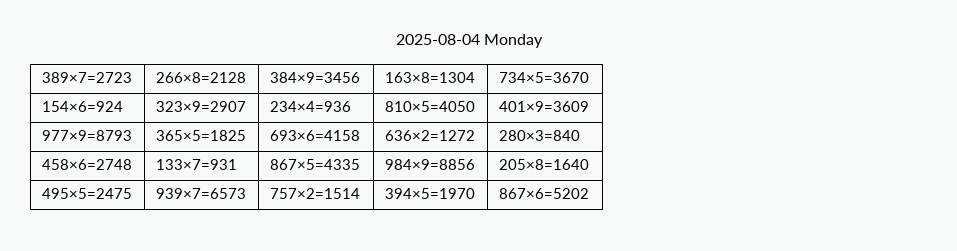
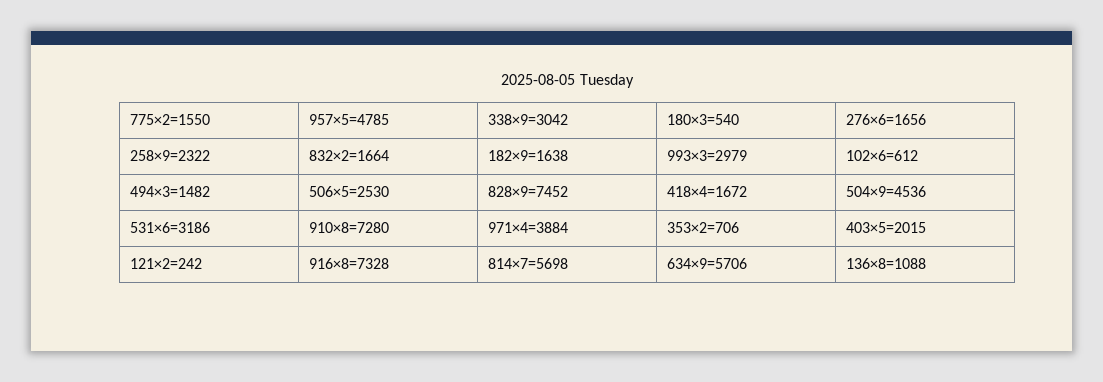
- 2025-08-04 Monday
- 389×7=2723 | 266×8=2128 | 384×9=3456 | 163×8=1304 | 734×5=3670
- 154×6=924 | 323×9=2907 | 234×4=936 | 810×5=4050 | 401×9=3609
- 977×9=8793 | 365×5=1825 | 693×6=4158 | 636×2=1272 | 280×3=840
- 458×6=2748 | 133×7=931 | 867×5=4335 | 984×9=8856 | 205×8=1640
- 495×5=2475 | 939×7=6573 | 757×2=1514 | 394×5=1970 | 867×6=5202
+ 2025-08-05 Tuesday
+ 775×2=1550 | 957×5=4785 | 338×9=3042 | 180×3=540 | 276×6=1656
+ 258×9=2322 | 832×2=1664 | 182×9=1638 | 993×3=2979 | 102×6=612
+ 494×3=1482 | 506×5=2530 | 828×9=7452 | 418×4=1672 | 504×9=4536
+ 531×6=3186 | 910×8=7280 | 971×4=3884 | 353×2=706 | 403×5=2015
+ 121×2=242 | 916×8=7328 | 814×7=5698 | 634×9=5706 | 136×8=1088

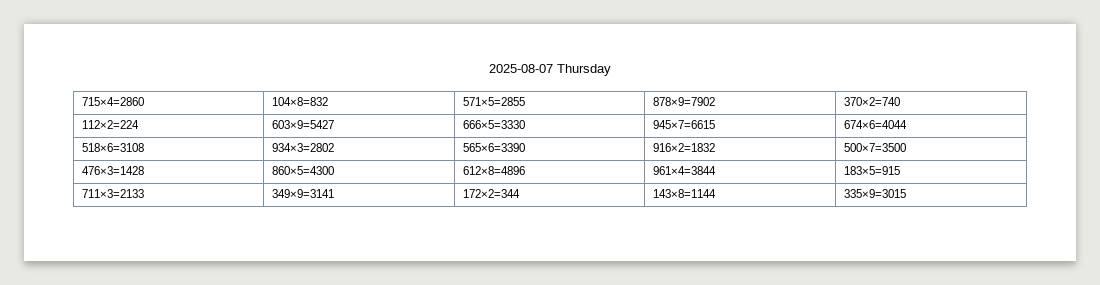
- 2025-08-05 Tuesday
- 775×2=1550 | 957×5=4785 | 338×9=3042 | 180×3=540 | 276×6=1656
- 258×9=2322 | 832×2=1664 | 182×9=1638 | 993×3=2979 | 102×6=612
- 494×3=1482 | 506×5=2530 | 828×9=7452 | 418×4=1672 | 504×9=4536
- 531×6=3186 | 910×8=7280 | 971×4=3884 | 353×2=706 | 403×5=2015
- 121×2=242 | 916×8=7328 | 814×7=5698 | 634×9=5706 | 136×8=1088
+ 2025-08-07 Thursday
+ 715×4=2860 | 104×8=832 | 571×5=2855 | 878×9=7902 | 370×2=740
+ 112×2=224 | 603×9=5427 | 666×5=3330 | 945×7=6615 | 674×6=4044
+ 518×6=3108 | 934×3=2802 | 565×6=3390 | 916×2=1832 | 500×7=3500
+ 476×3=1428 | 860×5=4300 | 612×8=4896 | 961×4=3844 | 183×5=915
+ 711×3=2133 | 349×9=3141 | 172×2=344 | 143×8=1144 | 335×9=3015

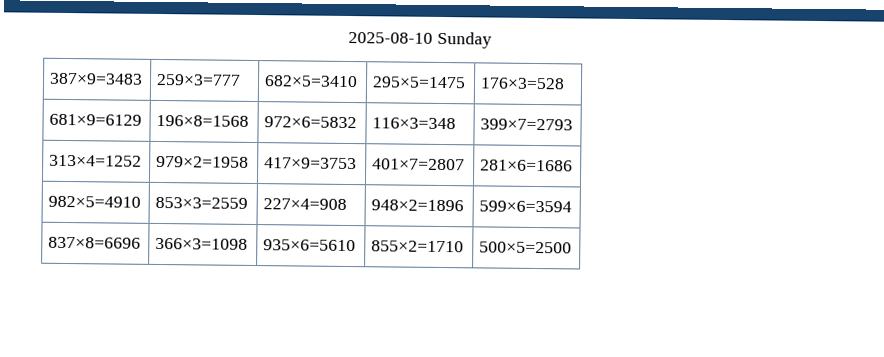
- 2025-08-07 Thursday
- 715×4=2860 | 104×8=832 | 571×5=2855 | 878×9=7902 | 370×2=740
- 112×2=224 | 603×9=5427 | 666×5=3330 | 945×7=6615 | 674×6=4044
- 518×6=3108 | 934×3=2802 | 565×6=3390 | 916×2=1832 | 500×7=3500
- 476×3=1428 | 860×5=4300 | 612×8=4896 | 961×4=3844 | 183×5=915
- 711×3=2133 | 349×9=3141 | 172×2=344 | 143×8=1144 | 335×9=3015
+ 2025-08-10 Sunday
+ 387×9=3483 | 259×3=777 | 682×5=3410 | 295×5=1475 | 176×3=528
+ 681×9=6129 | 196×8=1568 | 972×6=5832 | 116×3=348 | 399×7=2793
+ 313×4=1252 | 979×2=1958 | 417×9=3753 | 401×7=2807 | 281×6=1686
+ 982×5=4910 | 853×3=2559 | 227×4=908 | 948×2=1896 | 599×6=3594
+ 837×8=6696 | 366×3=1098 | 935×6=5610 | 855×2=1710 | 500×5=2500

